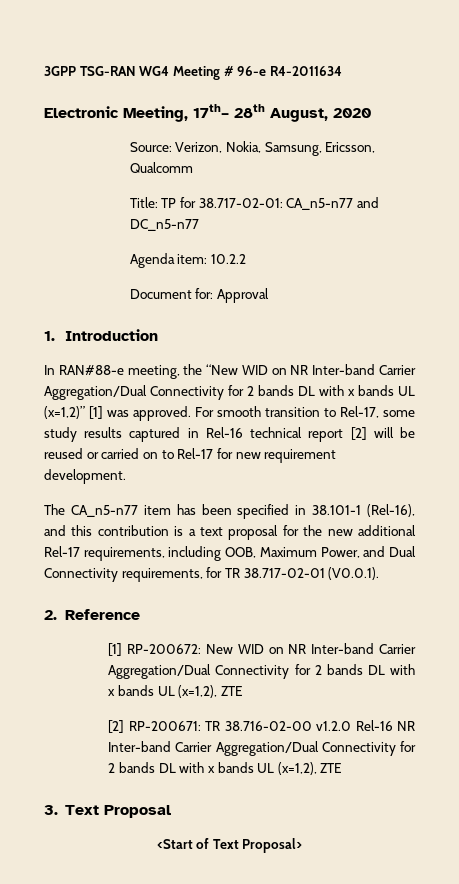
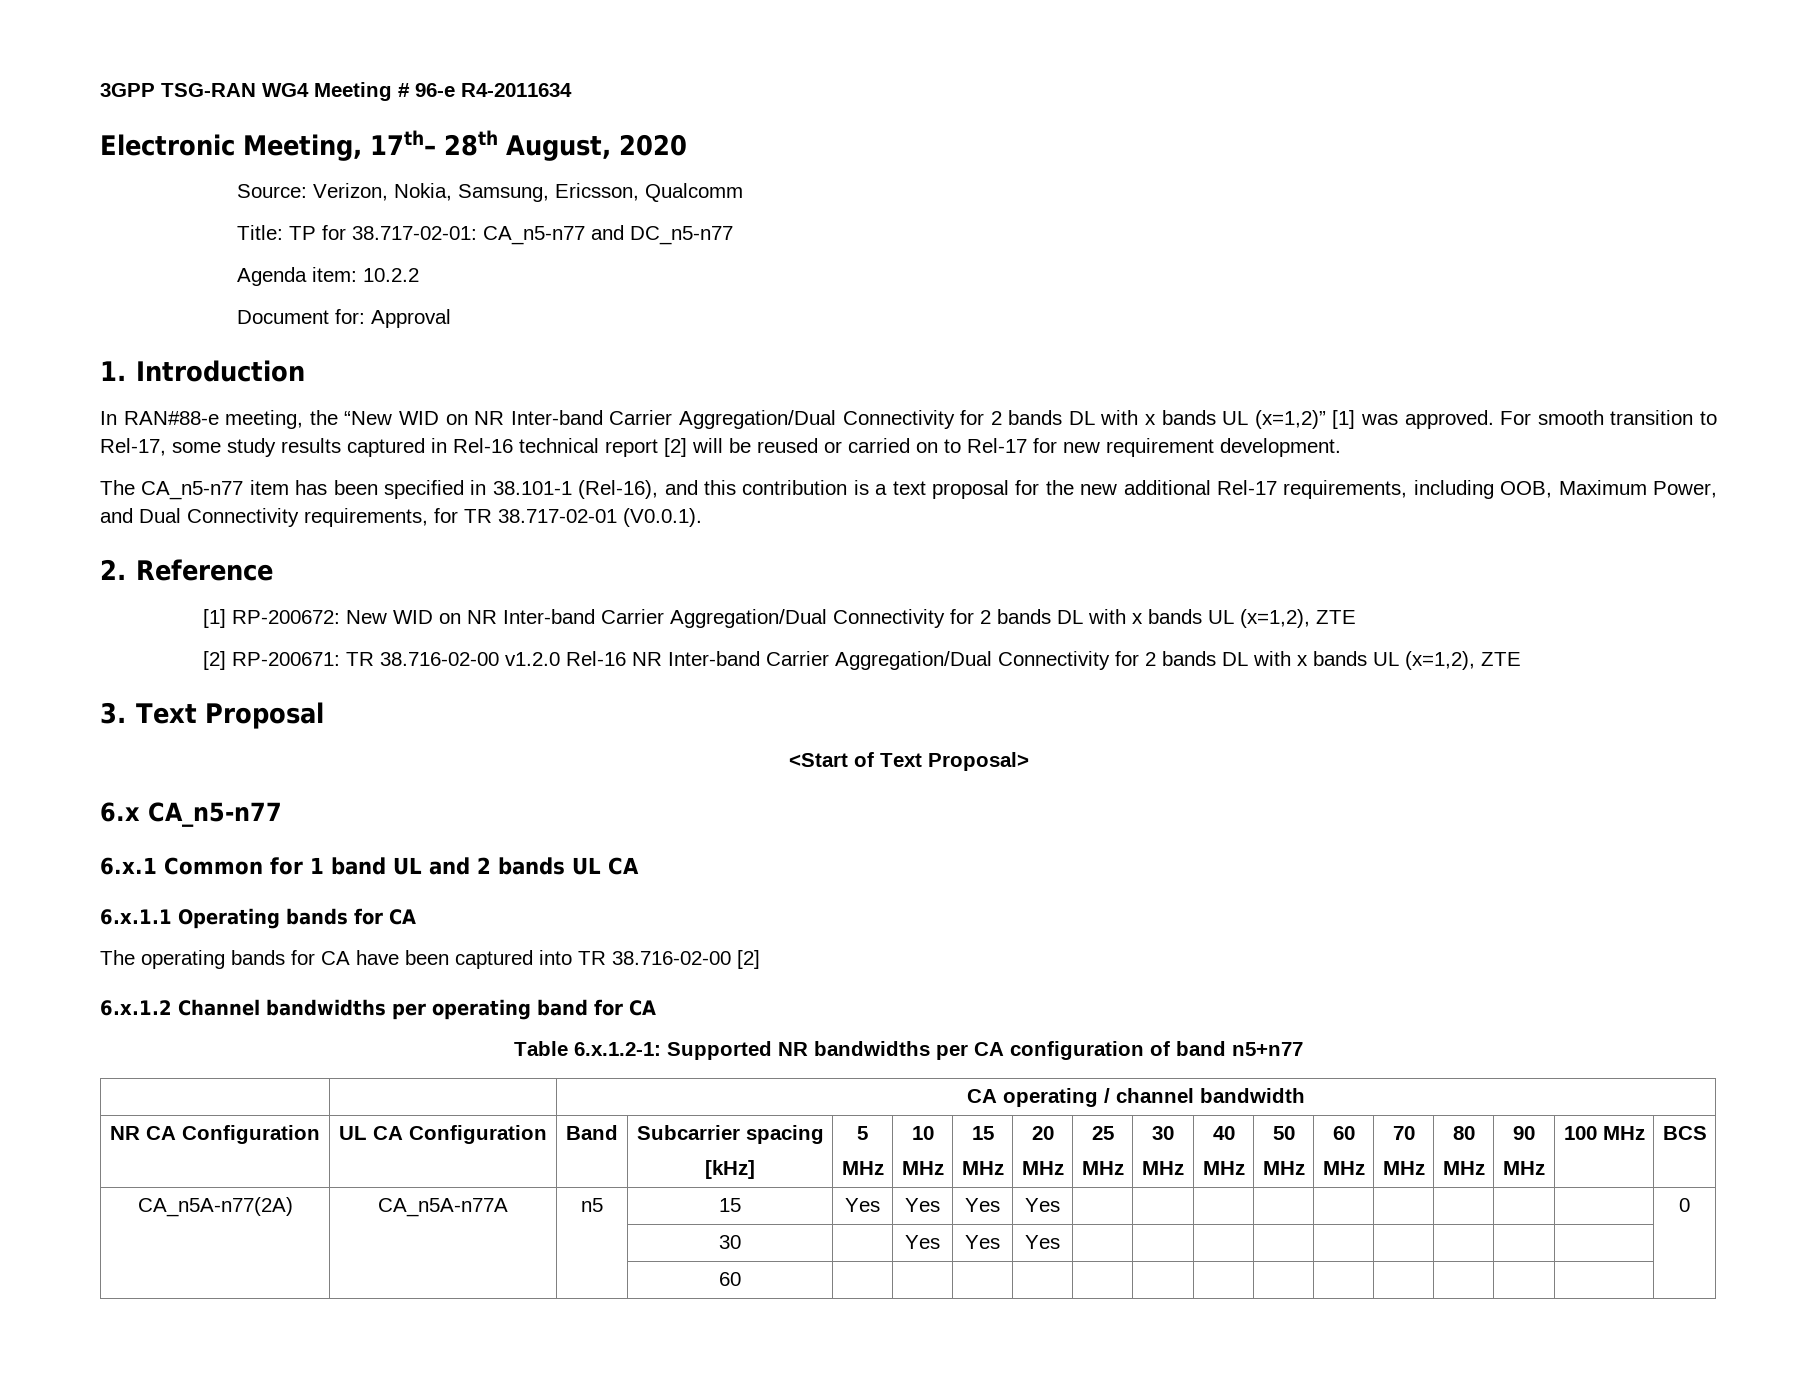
+ 6.x CA_n5-n77
+ 6.x.1 Common for 1 band UL and 2 bands UL CA
+ 6.x.1.1 Operating bands for CA
+ The operating bands for CA have been captured into TR 38.716-02-00 [2]
+ 6.x.1.2 Channel bandwidths per operating band for CA
+ Table 6.x.1.2-1: Supported NR bandwidths per CA configuration of band n5+n77
+ | | CA operating / channel bandwidth
+ NR CA Configuration | UL CA Configuration | Band | Subcarrier spacing
+ [kHz] | 5
+ MHz | 10
+ MHz | 15
+ MHz | 20
+ MHz | 25
+ MHz | 30
+ MHz | 40
+ MHz | 50
+ MHz | 60
+ MHz | 70
+ MHz | 80
+ MHz | 90
+ MHz | 100 MHz | BCS
+ CA_n5A-n77(2A) | CA_n5A-n77A | n5 | 15 | Yes | Yes | Yes | Yes | | | | | | | | | | 0
+ | | | 30 | | Yes | Yes | Yes | | | | | | | | | |
+ | | | 60 | | | | | | | | | | | | | |

